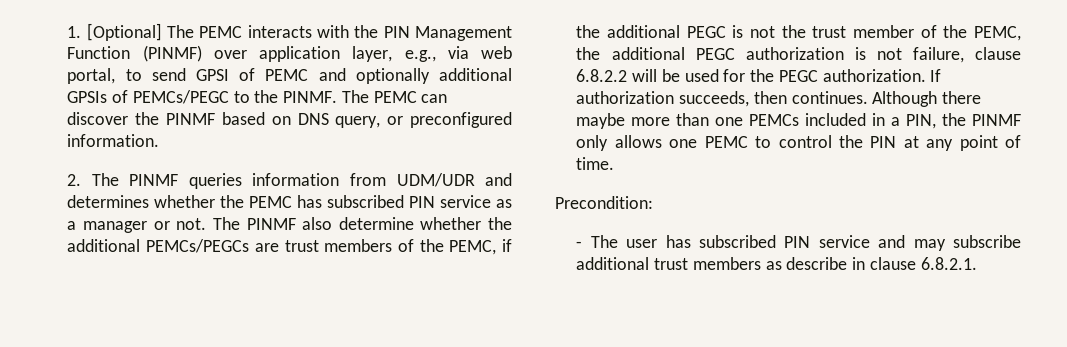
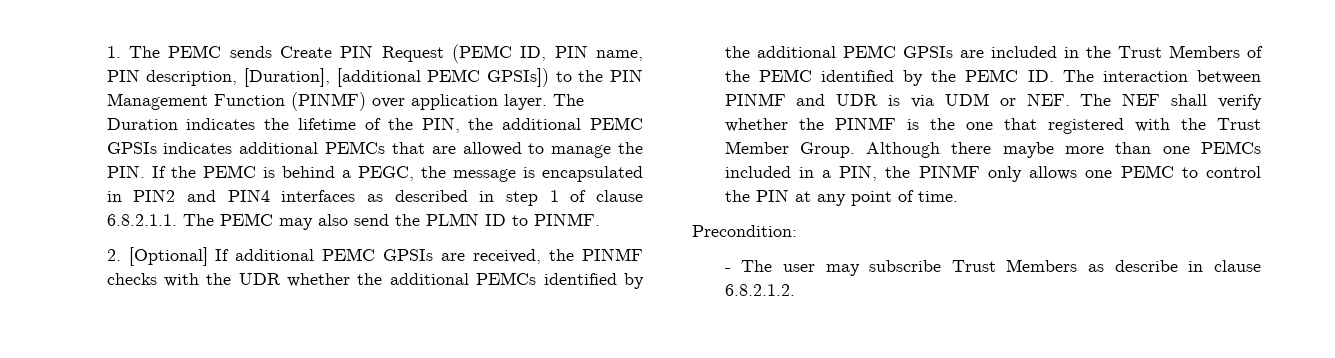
- 1. [Optional] The PEMC interacts with the PIN Management Function (PINMF) over application layer, e.g., via web portal, to send GPSI of PEMC and optionally additional GPSIs of PEMCs/PEGC to the PINMF. The PEMC can discover the PINMF based on DNS query, or preconfigured information.
- 2. The PINMF queries information from UDM/UDR and determines whether the PEMC has subscribed PIN service as a manager or not. The PINMF also determine whether the additional PEMCs/PEGCs are trust members of the PEMC, if the additional PEGC is not the trust member of the PEMC, the additional PEGC authorization is not failure, clause 6.8.2.2 will be used for the PEGC authorization. If authorization succeeds, then continues.
+ 1. The PEMC sends Create PIN Request (PEMC ID, PIN name, PIN description, [Duration], [additional PEMC GPSIs]) to the PIN Management Function (PINMF) over application layer. The Duration indicates the lifetime of the PIN, the additional PEMC GPSIs indicates additional PEMCs that are allowed to manage the PIN. If the PEMC is behind a PEGC, the message is encapsulated in PIN2 and PIN4 interfaces as described in step 1 of clause 6.8.2.1.1. The PEMC may also send the PLMN ID to PINMF.
+ 2. [Optional] If additional PEMC GPSIs are received, the PINMF checks with the UDR whether the additional PEMCs identified by the additional PEMC GPSIs are included in the Trust Members of the PEMC identified by the PEMC ID. The interaction between PINMF and UDR is via UDM or NEF. The NEF shall verify whether the PINMF is the one that registered with the Trust Member Group.
- - The user has subscribed PIN service and may subscribe additional trust members as describe in clause 6.8.2.1.
+ - The user may subscribe Trust Members as describe in clause 6.8.2.1.2.

